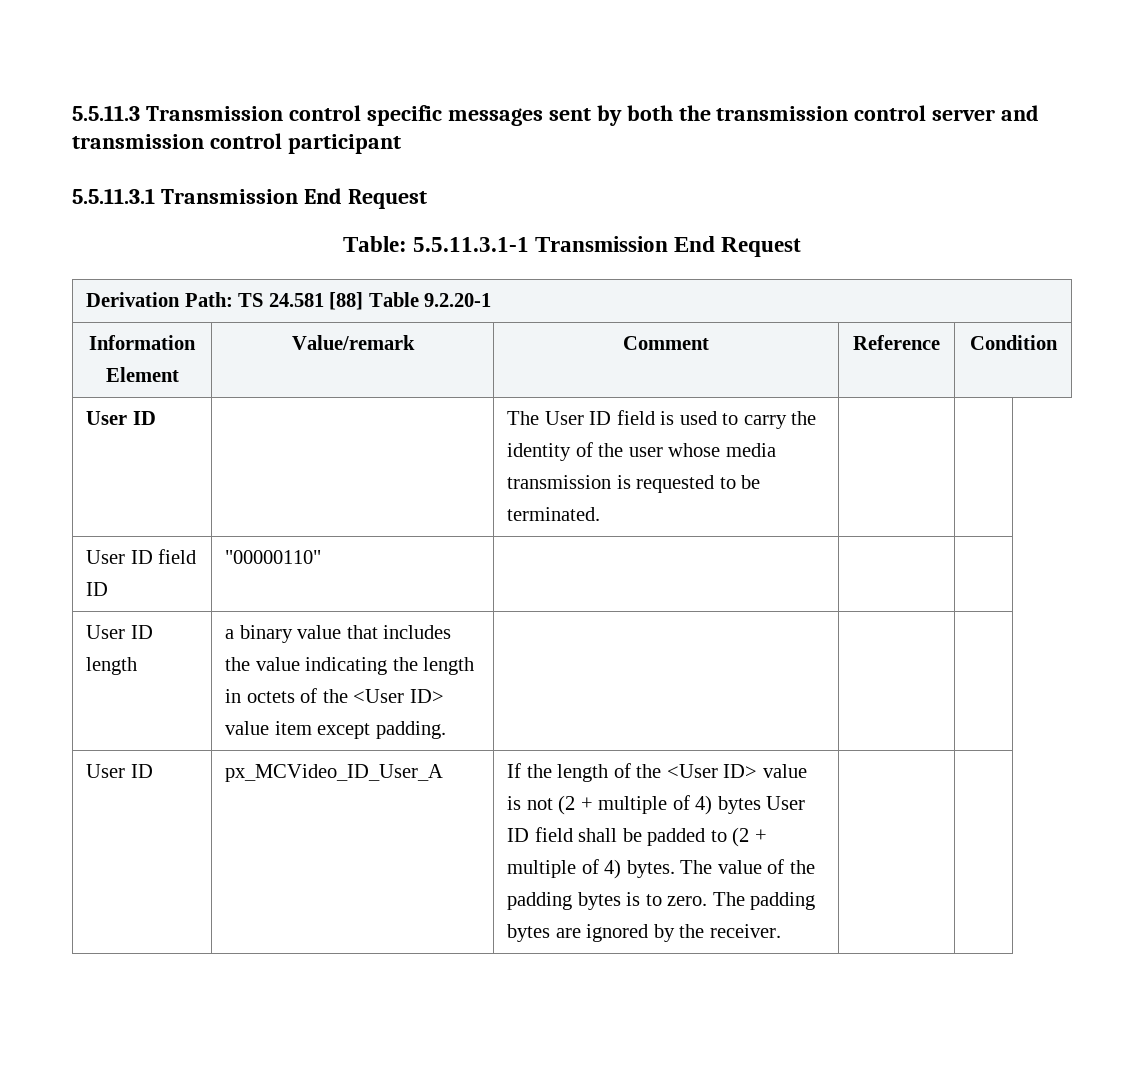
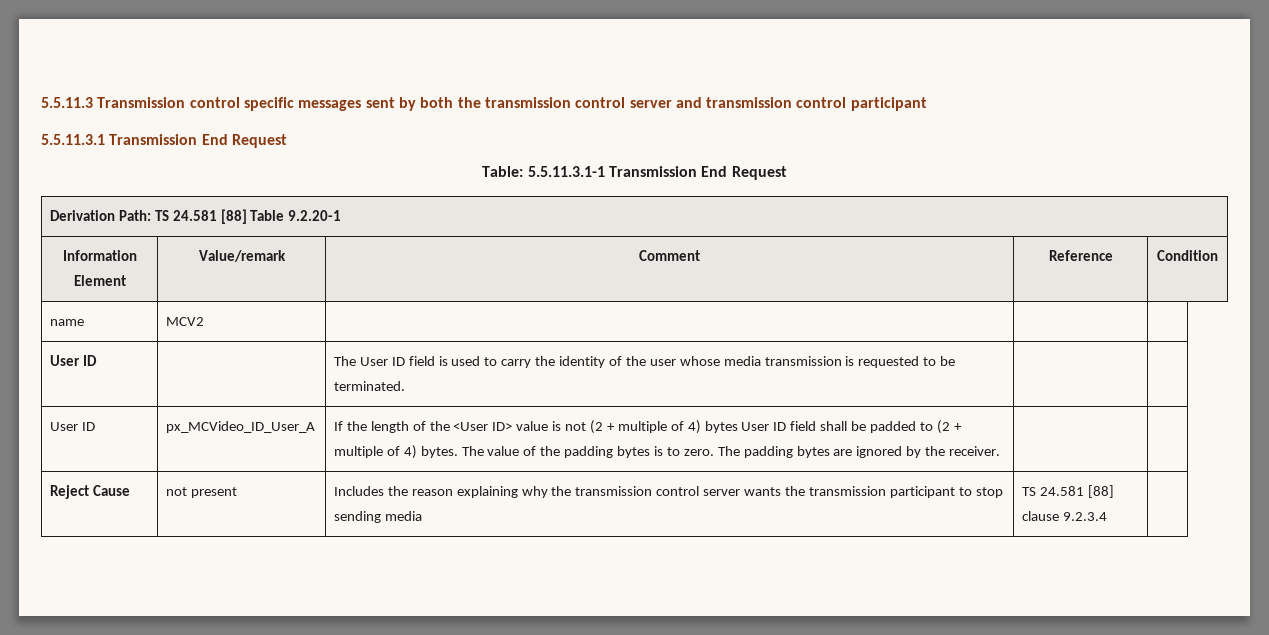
+ name | MCV2 | | |
- User ID field ID | "00000110" | | |
- User ID length | a binary value that includes the value indicating the length in octets of the <User ID> value item except padding. | | |
+ Reject Cause | not present | Includes the reason explaining why the transmission control server wants the transmission participant to stop sending media | TS 24.581 [88] clause 9.2.3.4 |

